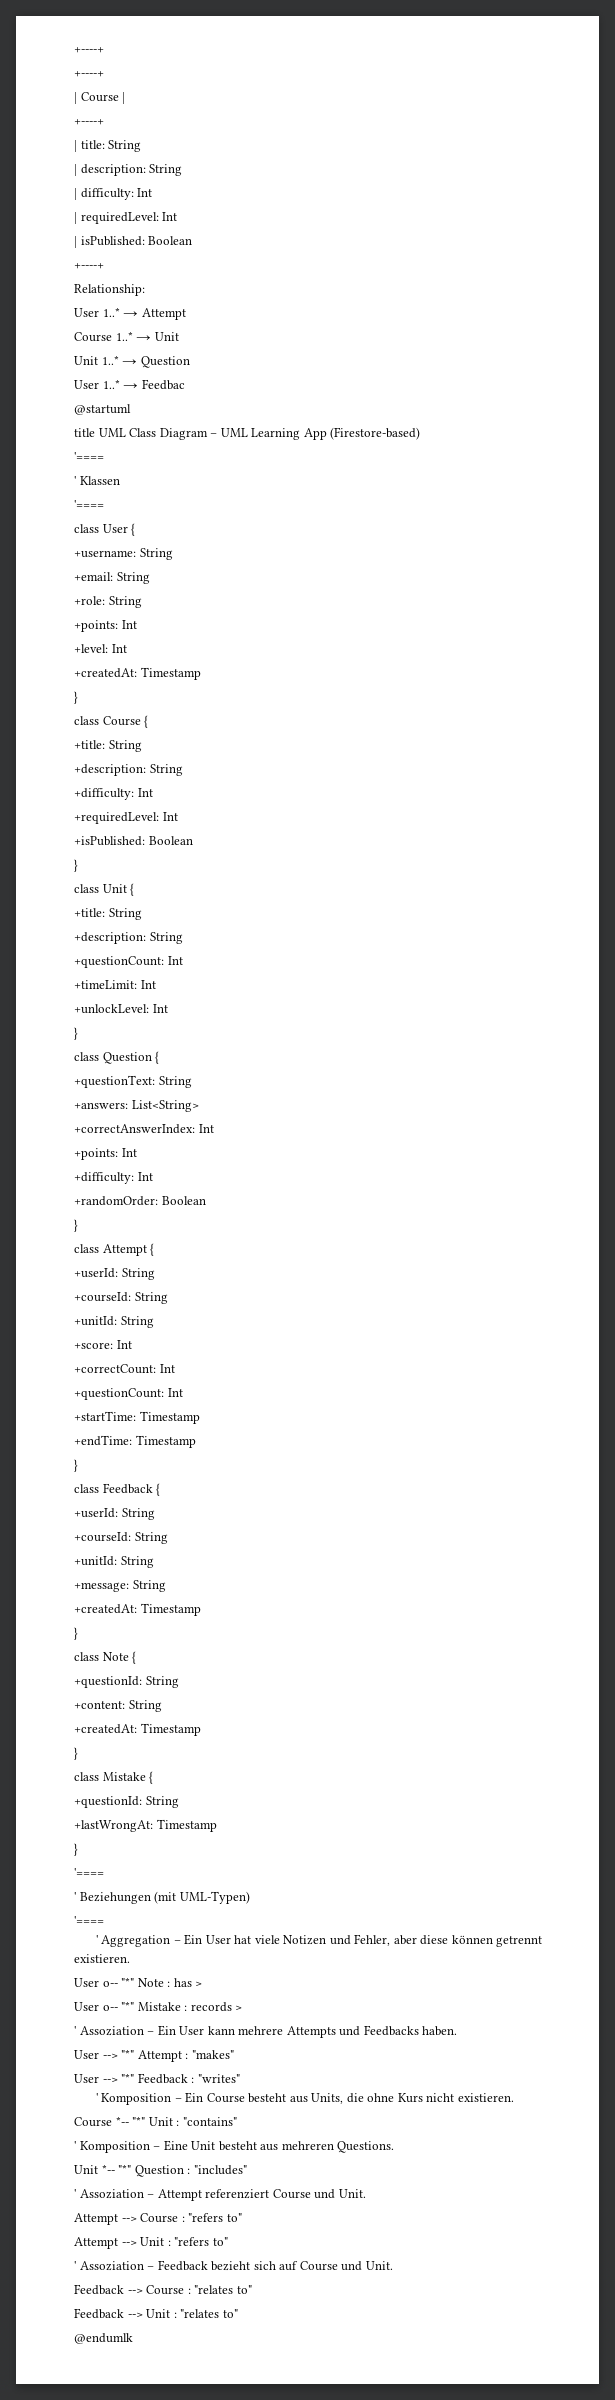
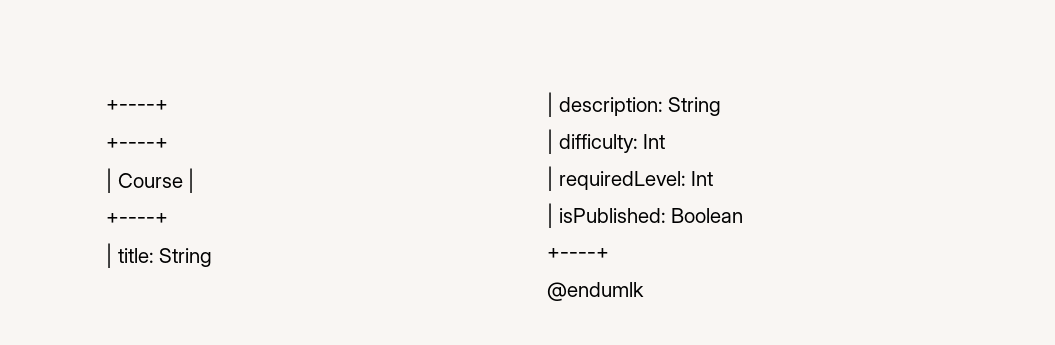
- Relationship:
- User 1..* → Attempt
- Course 1..* → Unit
- Unit 1..* → Question
- User 1..* → Feedbac
- @startuml
- title UML Class Diagram – UML Learning App (Firestore-based)
- '====
- ' Klassen
- '====
- class User {
- +username: String
- +email: String
- +role: String
- +points: Int
- +level: Int
- +createdAt: Timestamp
- }
- class Course {
- +title: String
- +description: String
- +difficulty: Int
- +requiredLevel: Int
- +isPublished: Boolean
- }
- class Unit {
- +title: String
- +description: String
- +questionCount: Int
- +timeLimit: Int
- +unlockLevel: Int
- }
- class Question {
- +questionText: String
- +answers: List<String>
- +correctAnswerIndex: Int
- +points: Int
- +difficulty: Int
- +randomOrder: Boolean
- }
- class Attempt {
- +userId: String
- +courseId: String
- +unitId: String
- +score: Int
- +correctCount: Int
- +questionCount: Int
- +startTime: Timestamp
- +endTime: Timestamp
- }
- class Feedback {
- +userId: String
- +courseId: String
- +unitId: String
- +message: String
- +createdAt: Timestamp
- }
- class Note {
- +questionId: String
- +content: String
- +createdAt: Timestamp
- }
- class Mistake {
- +questionId: String
- +lastWrongAt: Timestamp
- }
- '====
- ' Beziehungen (mit UML-Typen)
- '====
- ' Aggregation – Ein User hat viele Notizen und Fehler, aber diese können getrennt existieren.
- User o-- "*" Note : has >
- User o-- "*" Mistake : records >
- ' Assoziation – Ein User kann mehrere Attempts und Feedbacks haben.
- User --> "*" Attempt : "makes"
- User --> "*" Feedback : "writes"
- ' Komposition – Ein Course besteht aus Units, die ohne Kurs nicht existieren.
- Course *-- "*" Unit : "contains"
- ' Komposition – Eine Unit besteht aus mehreren Questions.
- Unit *-- "*" Question : "includes"
- ' Assoziation – Attempt referenziert Course und Unit.
- Attempt --> Course : "refers to"
- Attempt --> Unit : "refers to"
- ' Assoziation – Feedback bezieht sich auf Course und Unit.
- Feedback --> Course : "relates to"
- Feedback --> Unit : "relates to"

